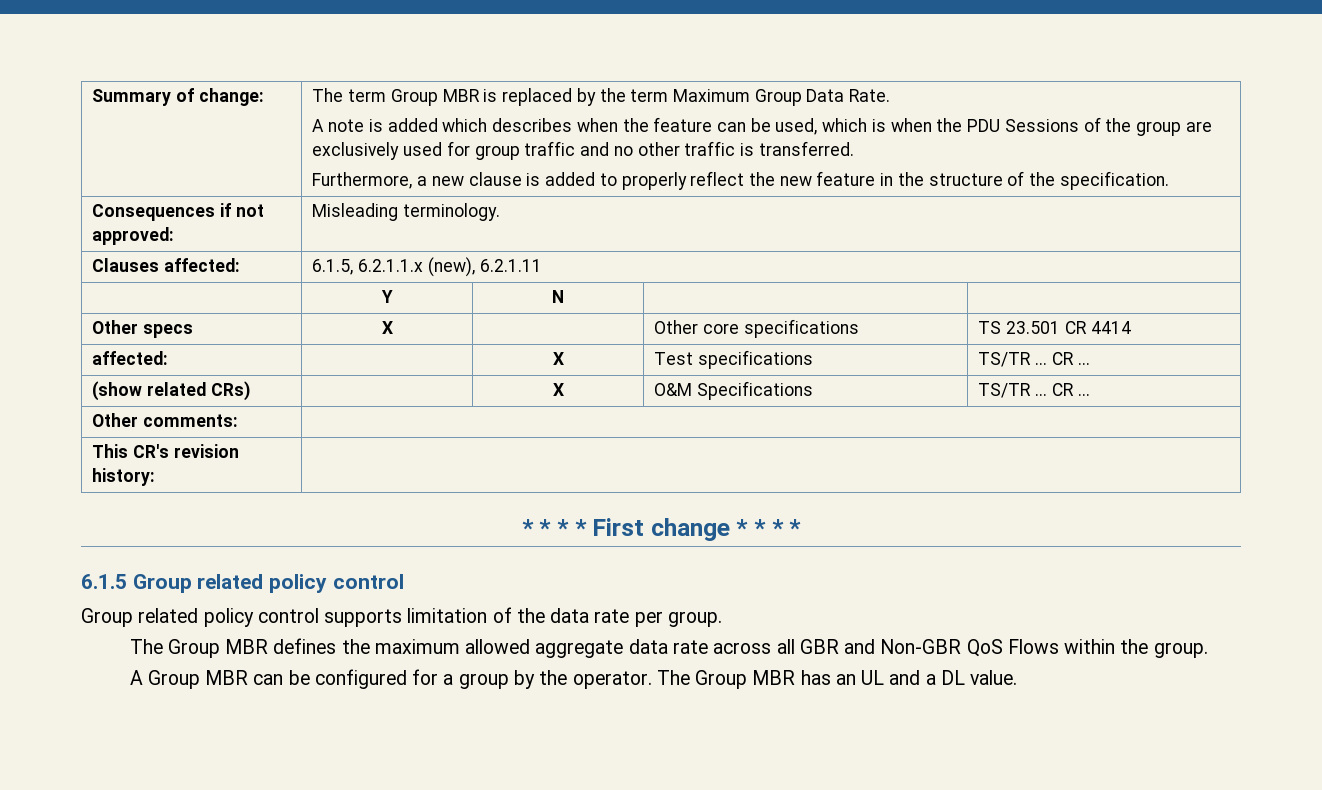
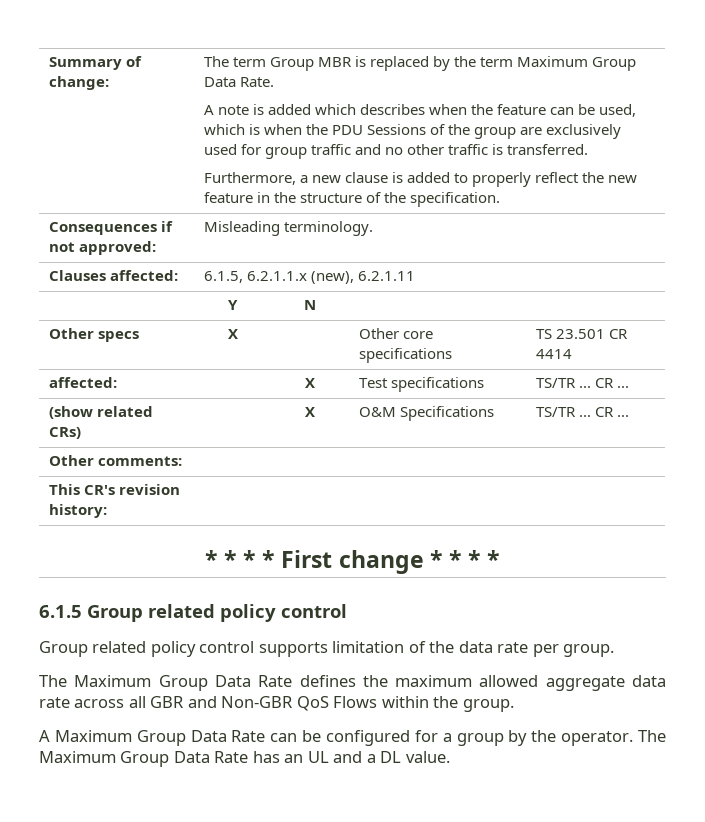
- The Group MBR defines the maximum allowed aggregate data rate across all GBR and Non-GBR QoS Flows within the group.
+ The Maximum Group Data Rate defines the maximum allowed aggregate data rate across all GBR and Non-GBR QoS Flows within the group.
- A Group MBR can be configured for a group by the operator.
+ A Maximum Group Data Rate can be configured for a group by the operator.
- The Group MBR has an UL and a DL value.
+ The Maximum Group Data Rate has an UL and a DL value.

